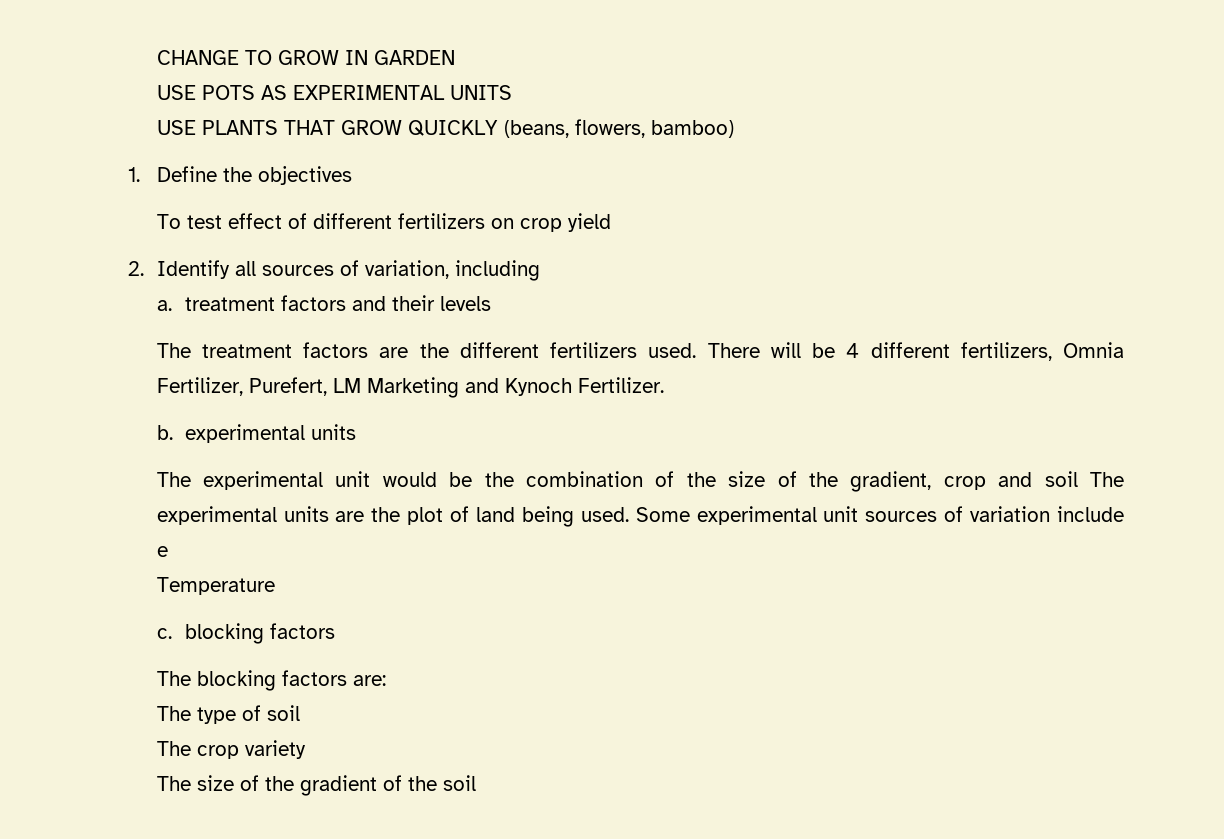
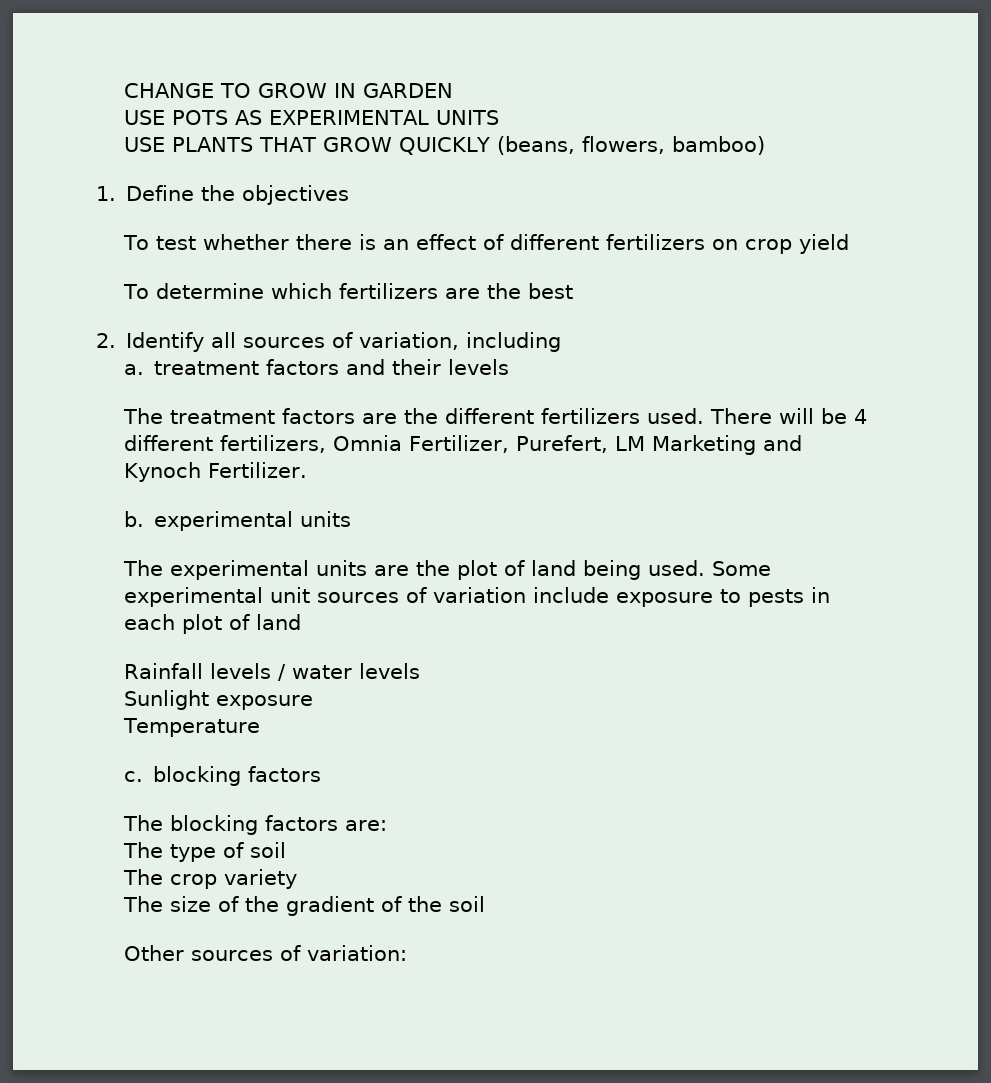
- To test effect of different fertilizers on crop yield
+ To test whether there is an effect of different fertilizers on crop yield
+ To determine which fertilizers are the best
- The experimental unit would be the combination of the size of the gradient, crop and soil The experimental units are the plot of land being used.
+ The experimental units are the plot of land being used.
- Some experimental unit sources of variation include e
+ Some experimental unit sources of variation include exposure to pests in each plot of land
+ Rainfall levels / water levels
+ Sunlight exposure
+ Other sources of variation:

